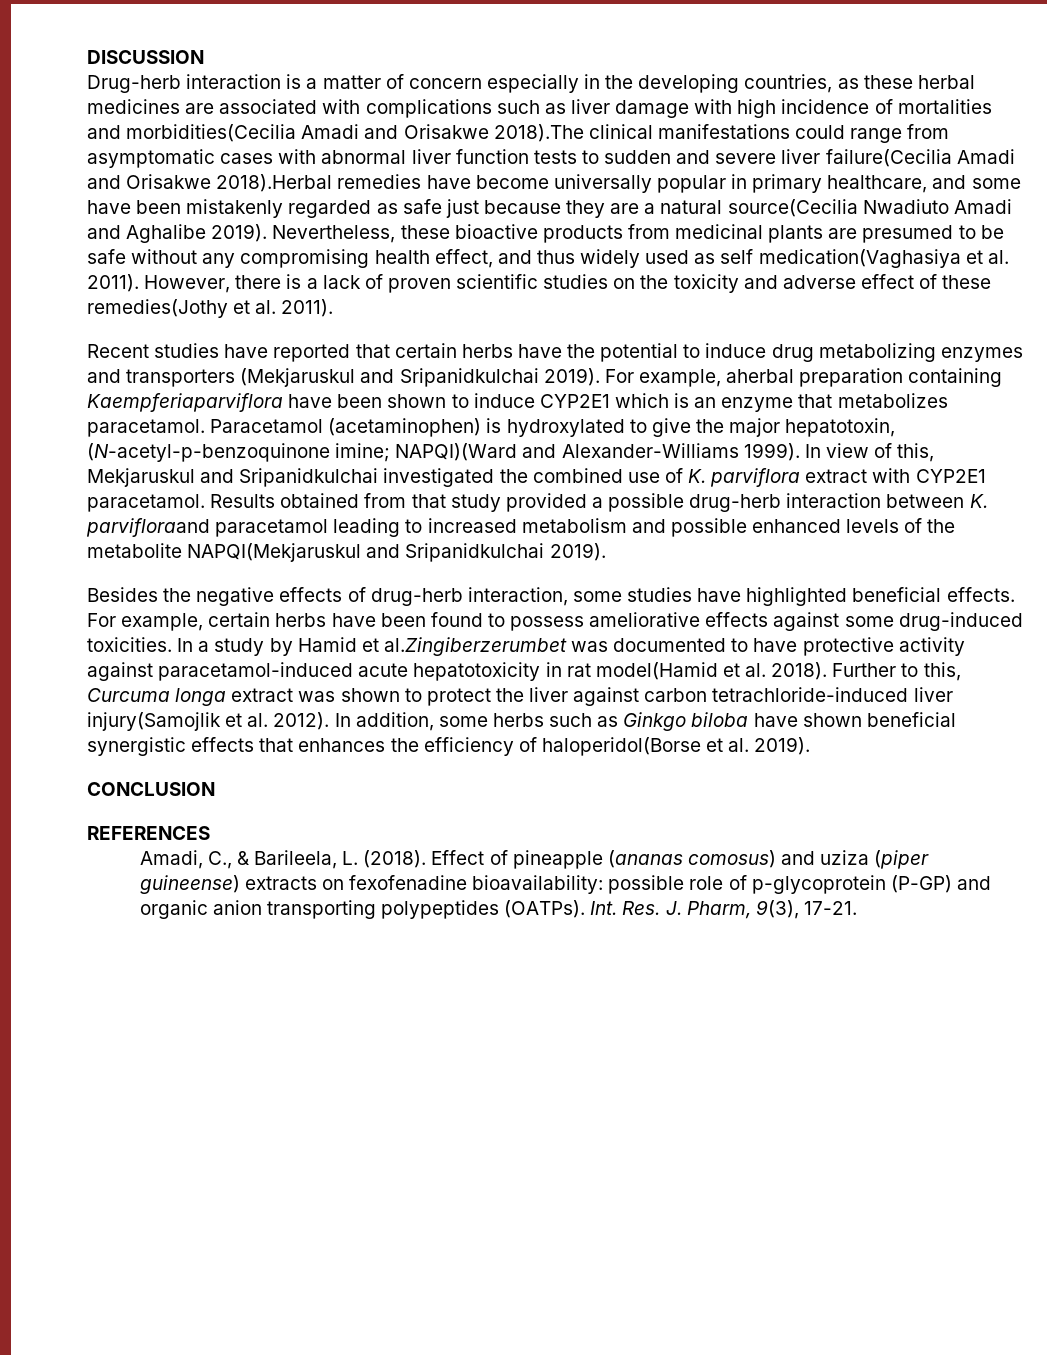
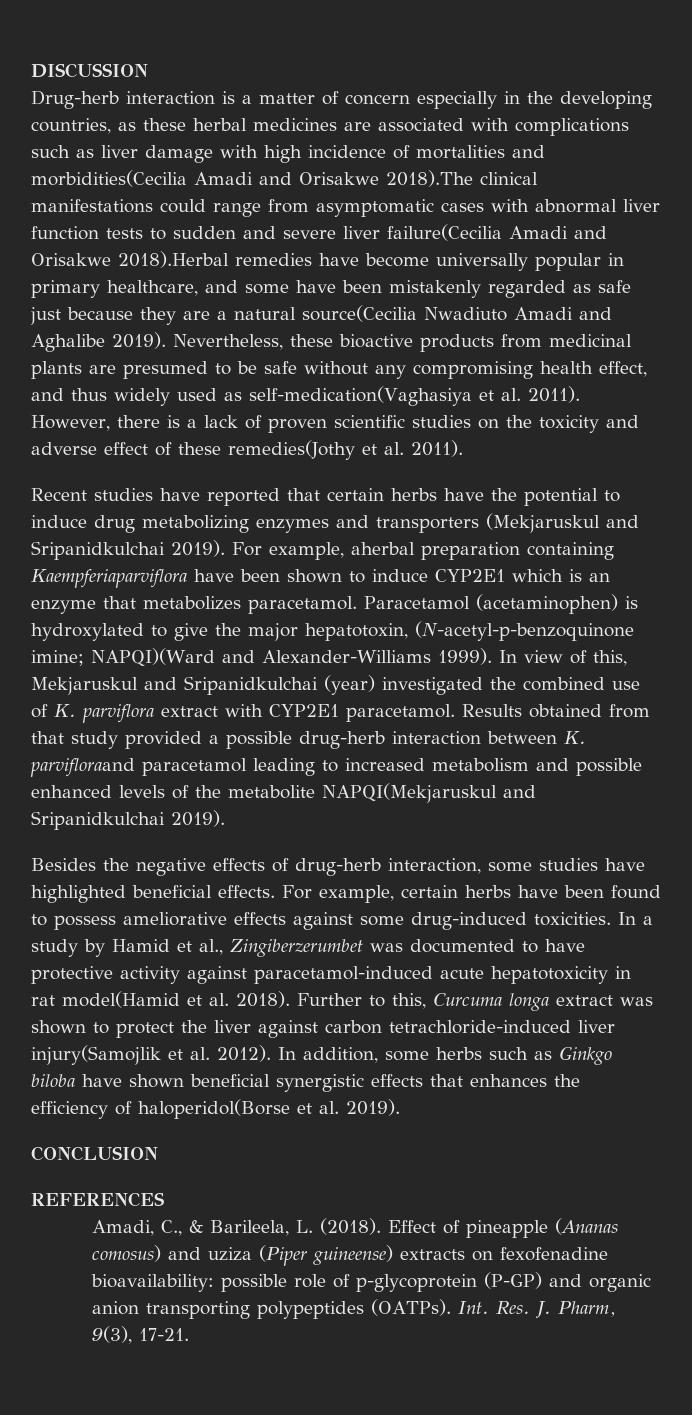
- Nevertheless, these bioactive products from medicinal plants are presumed to be safe without any compromising health effect, and thus widely used as self medication(Vaghasiya et al. 2011).
+ Nevertheless, these bioactive products from medicinal plants are presumed to be safe without any compromising health effect, and thus widely used as self-medication(Vaghasiya et al. 2011).
- In view of this, Mekjaruskul and Sripanidkulchai investigated the combined use of K. parviflora extract with CYP2E1 paracetamol.
+ In view of this, Mekjaruskul and Sripanidkulchai (year) investigated the combined use of K. parviflora extract with CYP2E1 paracetamol.
- In a study by Hamid et al.Zingiberzerumbet was documented to have protective activity against paracetamol-induced acute hepatotoxicity in rat model(Hamid et al. 2018).
+ In a study by Hamid et al., Zingiberzerumbet was documented to have protective activity against paracetamol-induced acute hepatotoxicity in rat model(Hamid et al. 2018).
- Effect of pineapple (ananas comosus) and uziza (piper guineense) extracts on fexofenadine bioavailability: possible role of p-glycoprotein (P-GP) and organic anion transporting polypeptides (OATPs).
+ Effect of pineapple (Ananas comosus) and uziza (Piper guineense) extracts on fexofenadine bioavailability: possible role of p-glycoprotein (P-GP) and organic anion transporting polypeptides (OATPs).

